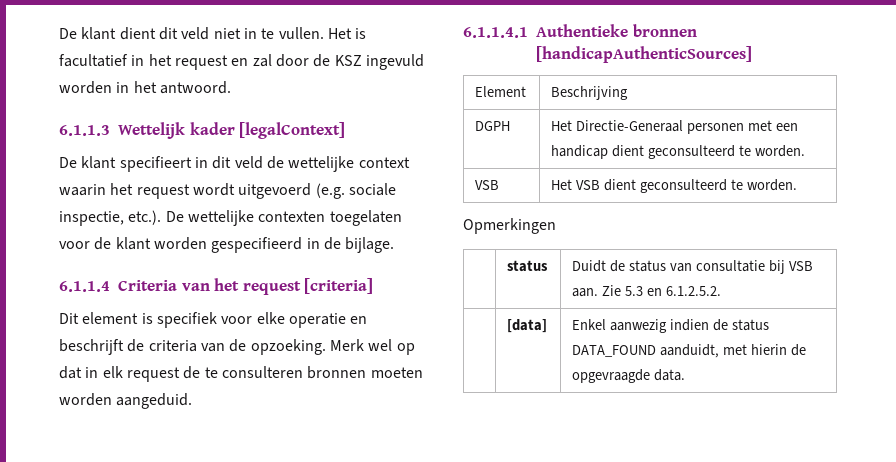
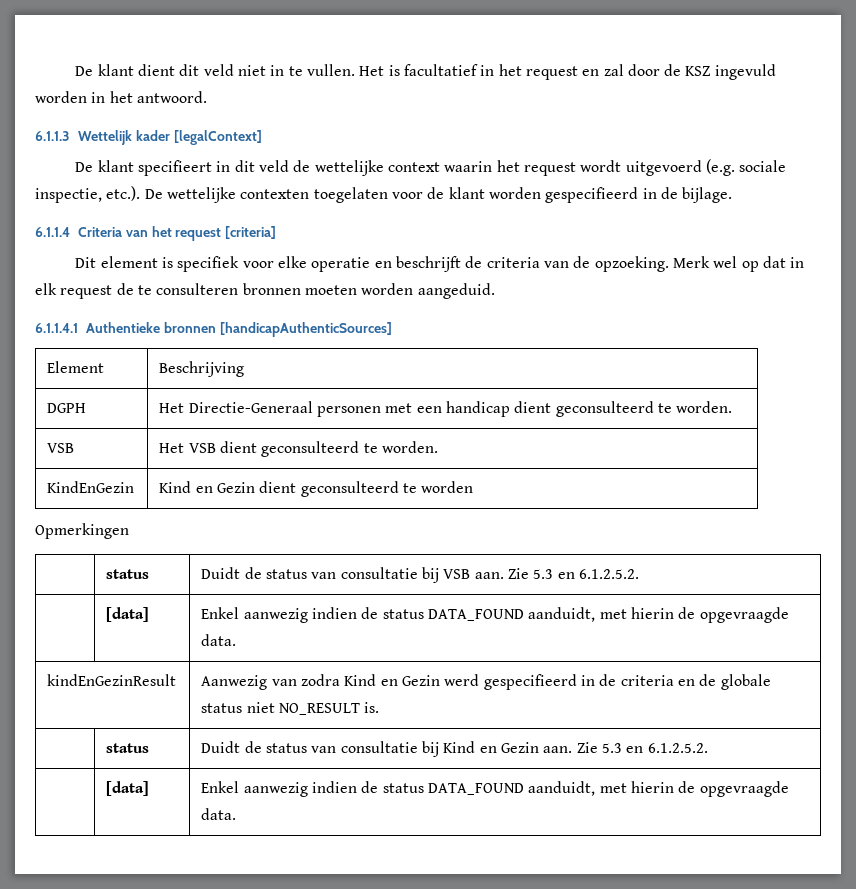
+ KindEnGezin | Kind en Gezin dient geconsulteerd te worden
+ kindEnGezinResult | Aanwezig van zodra Kind en Gezin werd gespecifieerd in de criteria en de globale status niet NO_RESULT is.
+ | status | Duidt de status van consultatie bij Kind en Gezin aan. Zie 5.3 en 6.1.2.5.2.
+ | [data] | Enkel aanwezig indien de status DATA_FOUND aanduidt, met hierin de opgevraagde data.

